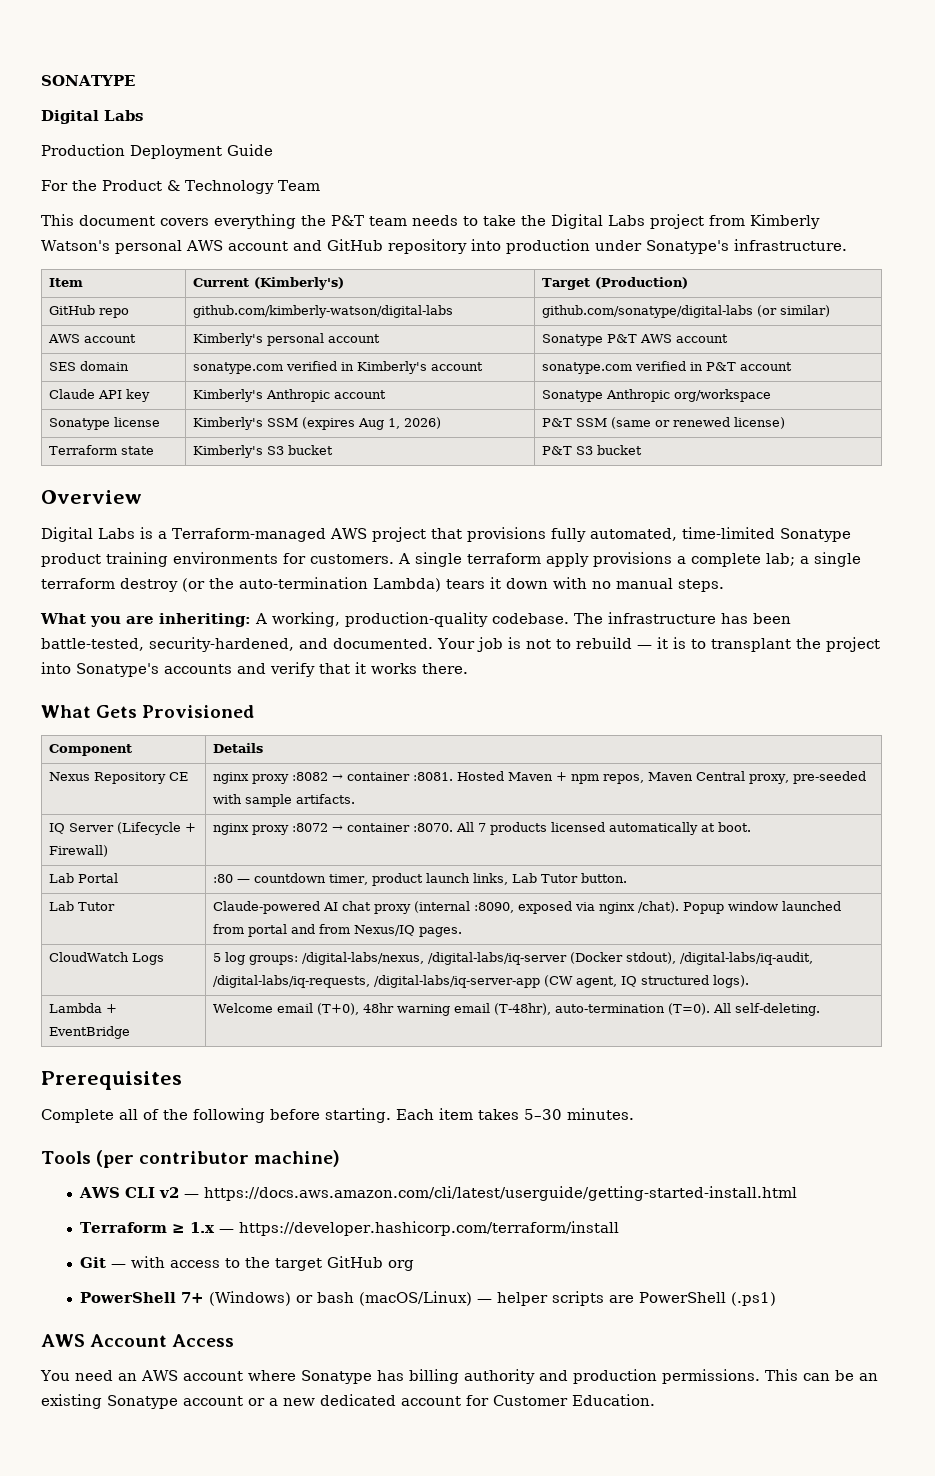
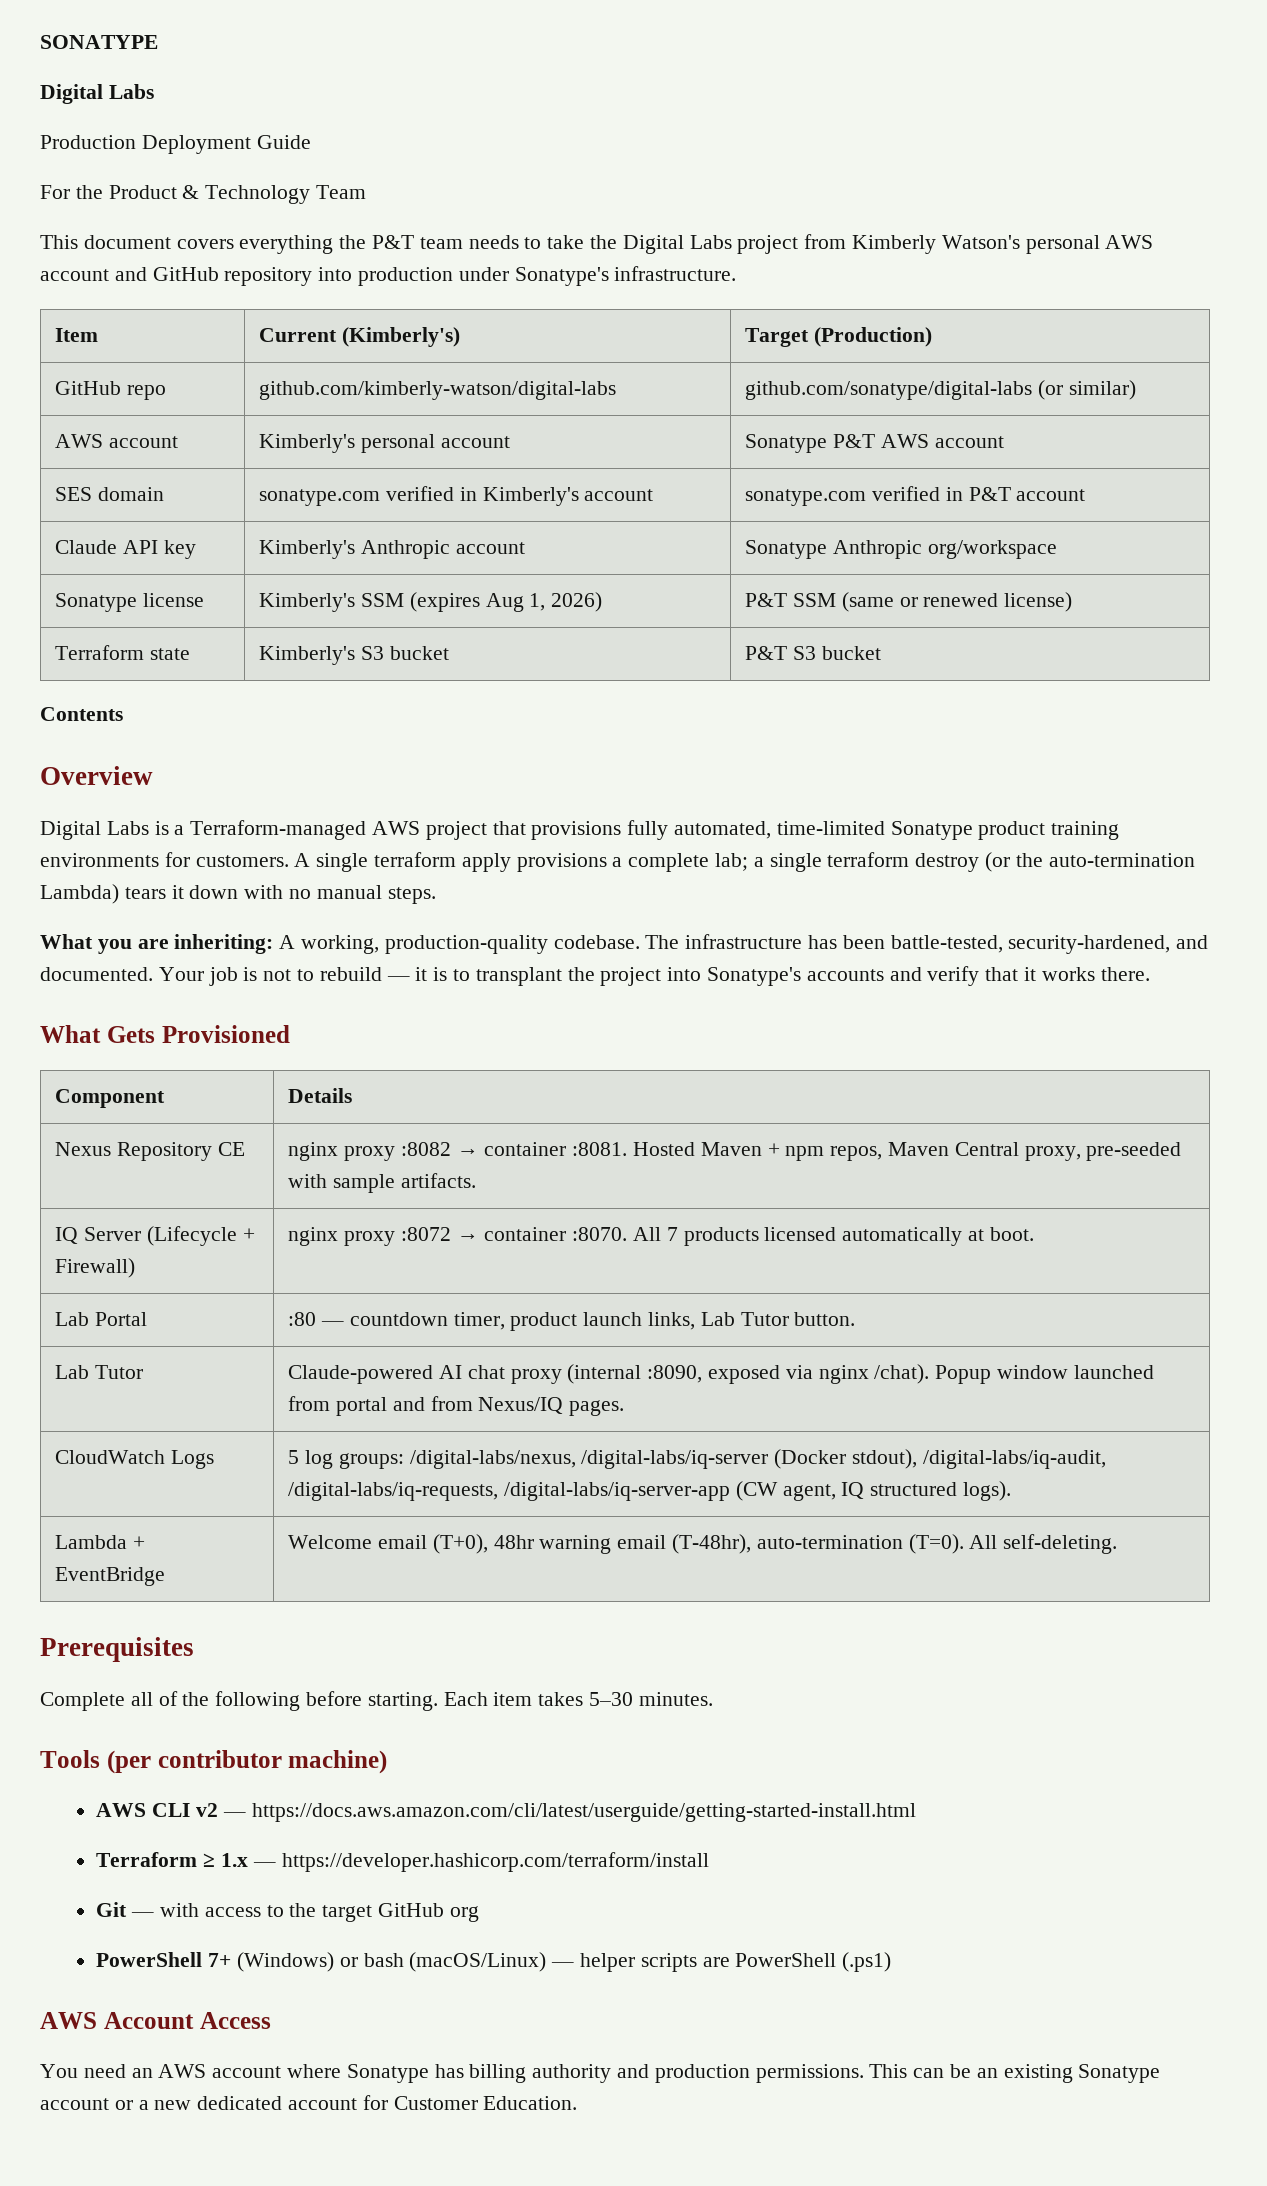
+ Contents

